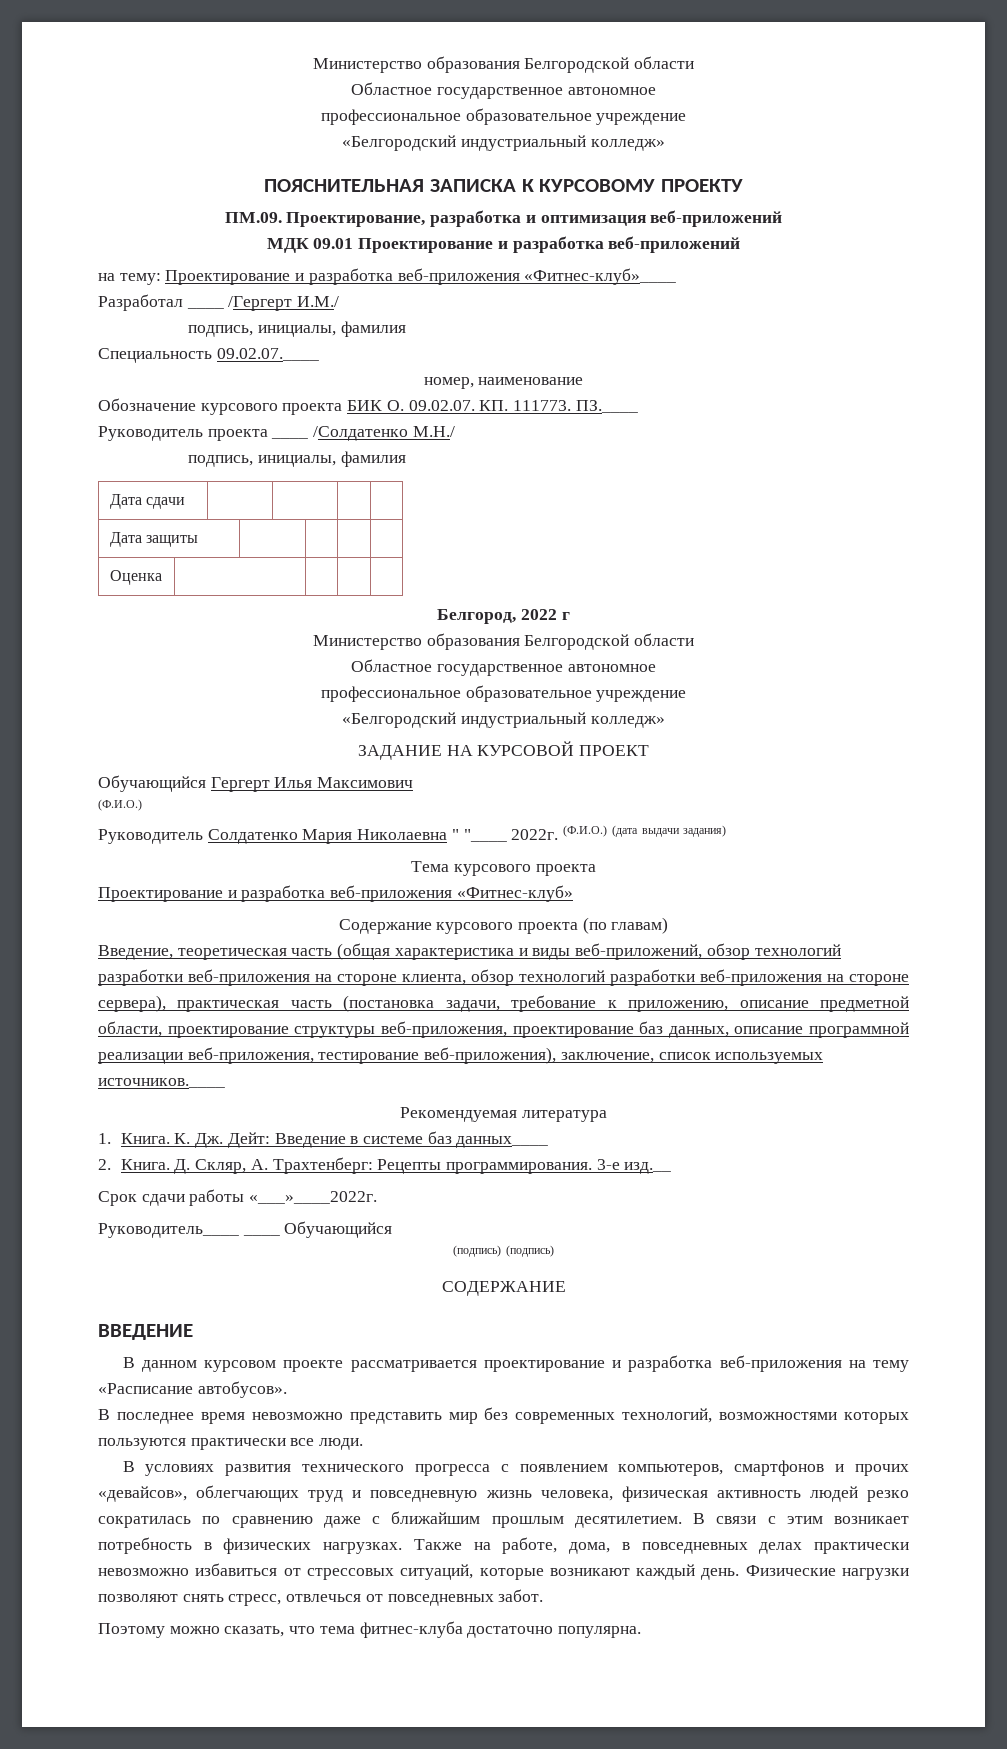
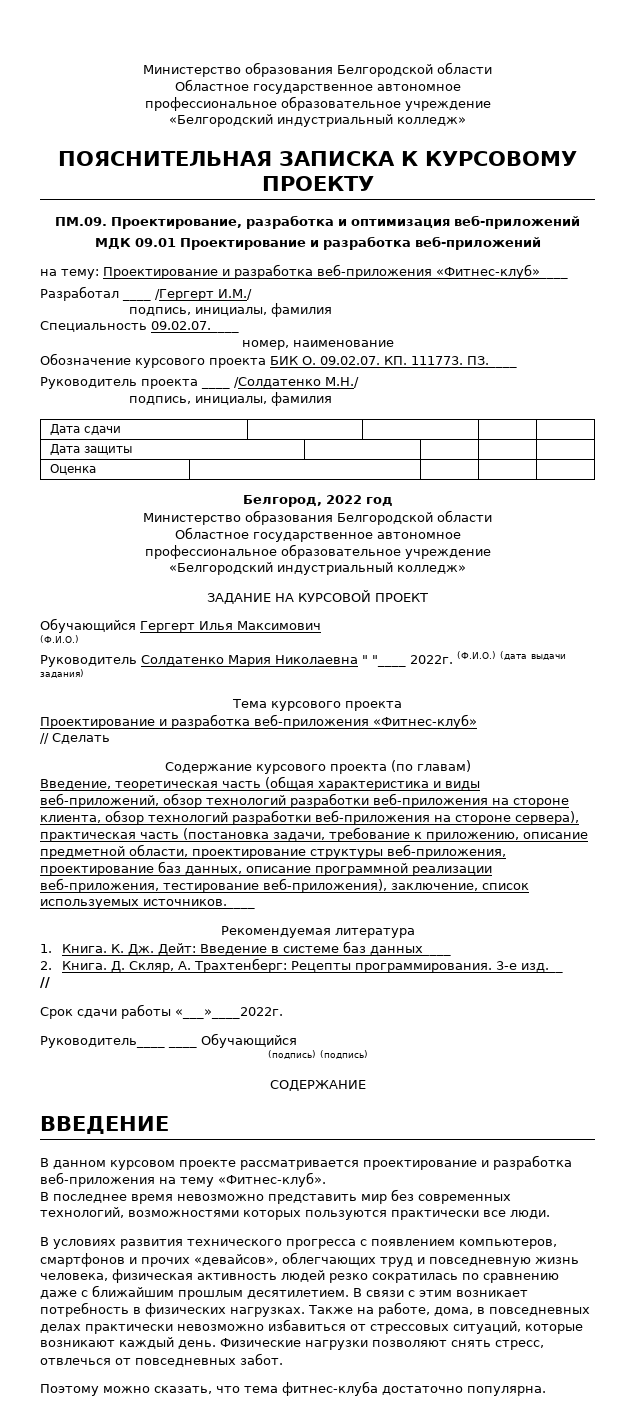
- Белгород, 2022 г
+ Белгород, 2022 год
+ // Сделать
  3-е изд.__
+ //
- В данном курсовом проекте рассматривается проектирование и разработка веб-приложения на тему «Расписание автобусов».
+ В данном курсовом проекте рассматривается проектирование и разработка веб-приложения на тему «Фитнес-клуб».

